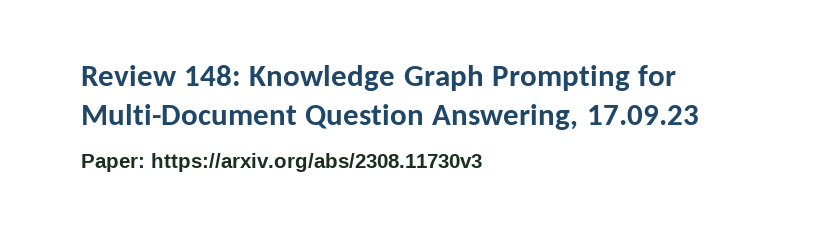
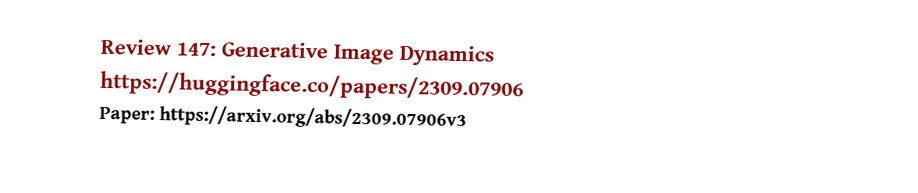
- Review 148: Knowledge Graph Prompting for Multi-Document Question Answering, 17.09.23
+ Review 147: Generative Image Dynamics
+ https://huggingface.co/papers/2309.07906
- Paper: https://arxiv.org/abs/2308.11730v3
+ Paper: https://arxiv.org/abs/2309.07906v3

